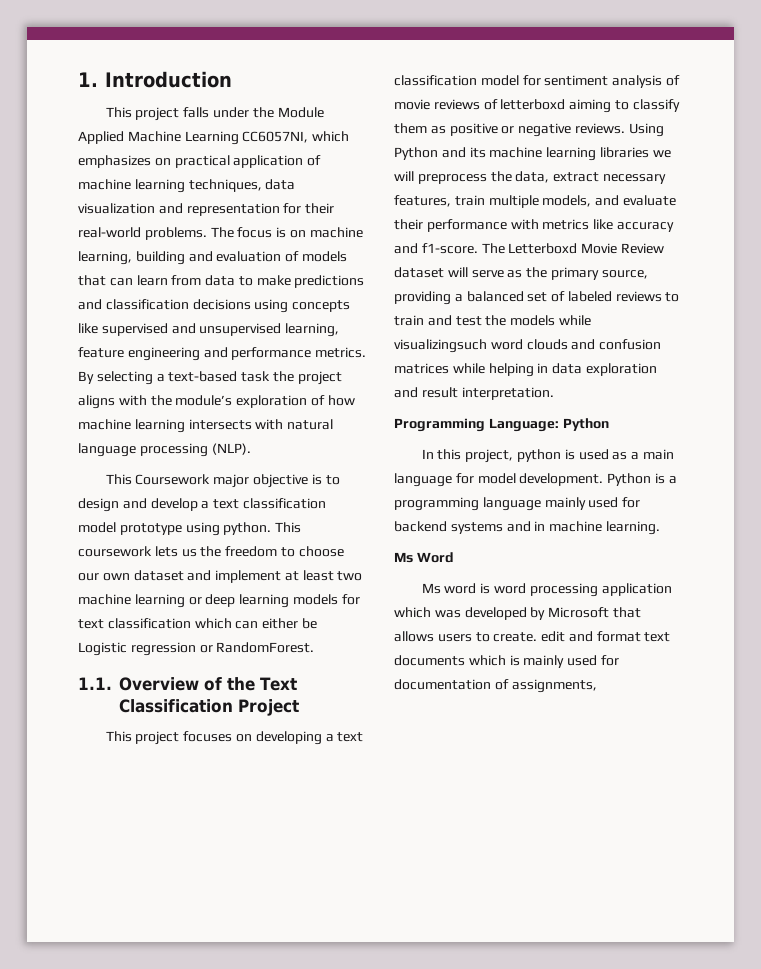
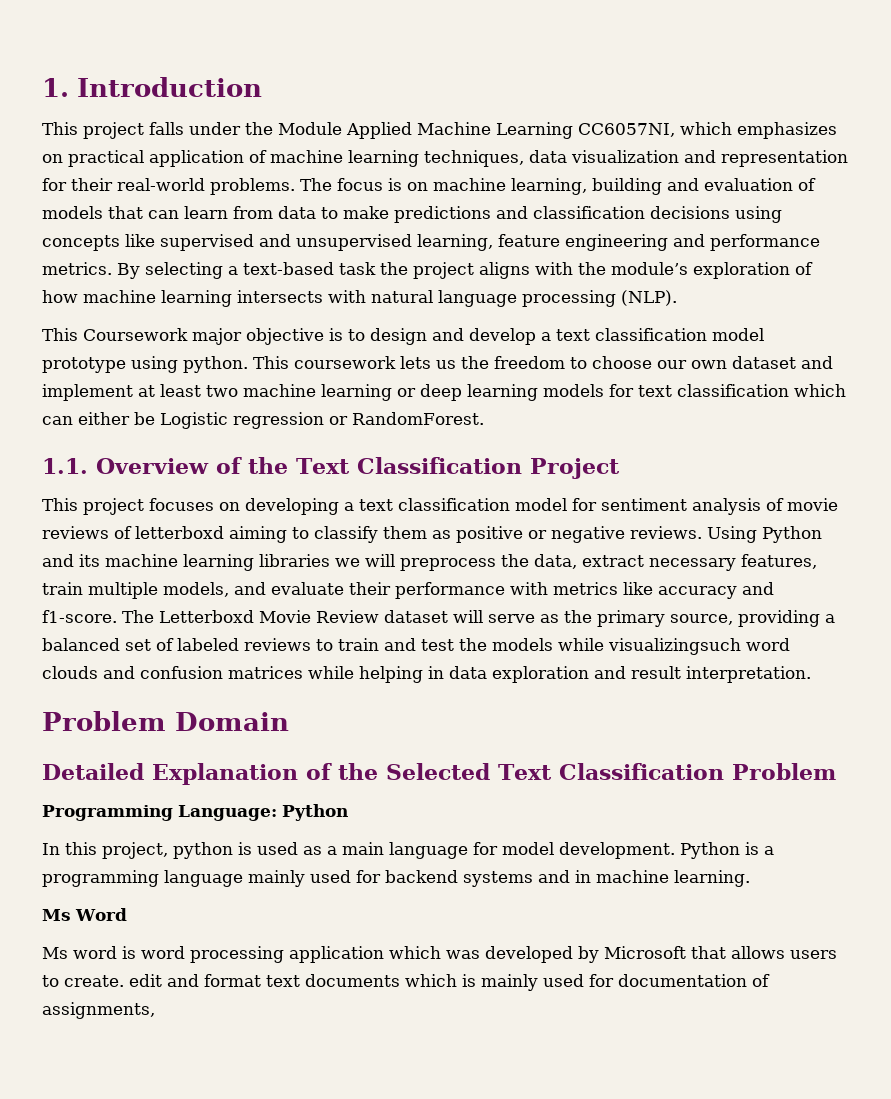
+ Problem Domain
+ Detailed Explanation of the Selected Text Classification Problem

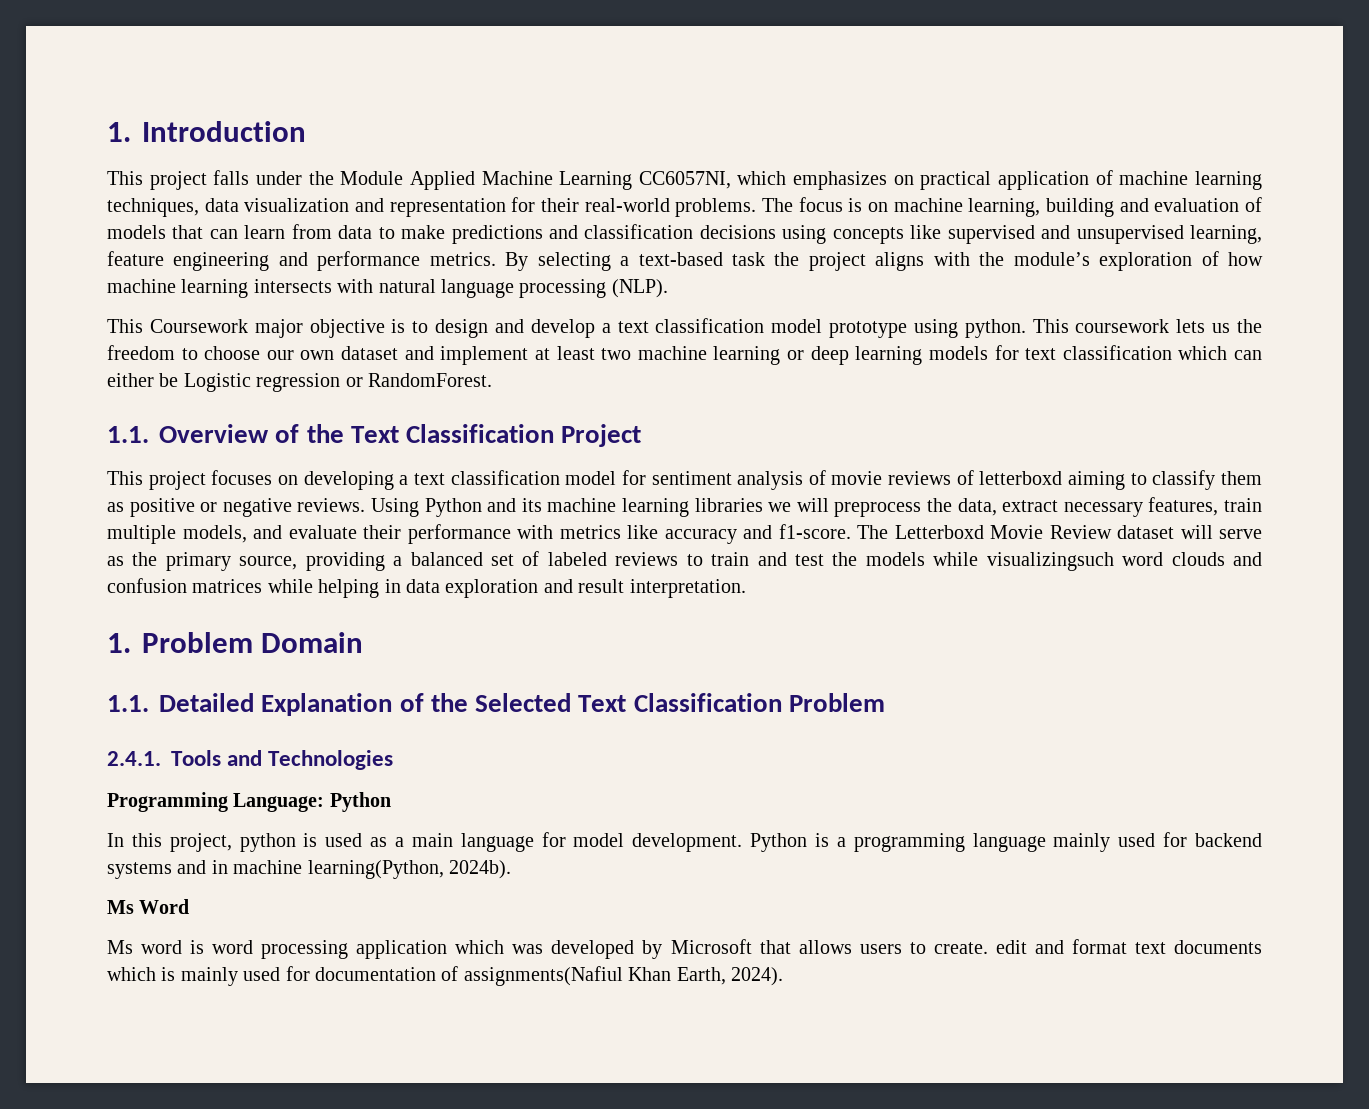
- Problem Domain
+ 1. Problem Domain
- Detailed Explanation of the Selected Text Classification Problem
+ 1.1. Detailed Explanation of the Selected Text Classification Problem
+ 2.4.1. Tools and Technologies
- Python is a programming language mainly used for backend systems and in machine learning.
+ Python is a programming language mainly used for backend systems and in machine learning(Python, 2024b).
- Ms word is word processing application which was developed by Microsoft that allows users to create. edit and format text documents which is mainly used for documentation of assignments,
+ Ms word is word processing application which was developed by Microsoft that allows users to create. edit and format text documents which is mainly used for documentation of assignments(Nafiul Khan Earth, 2024).

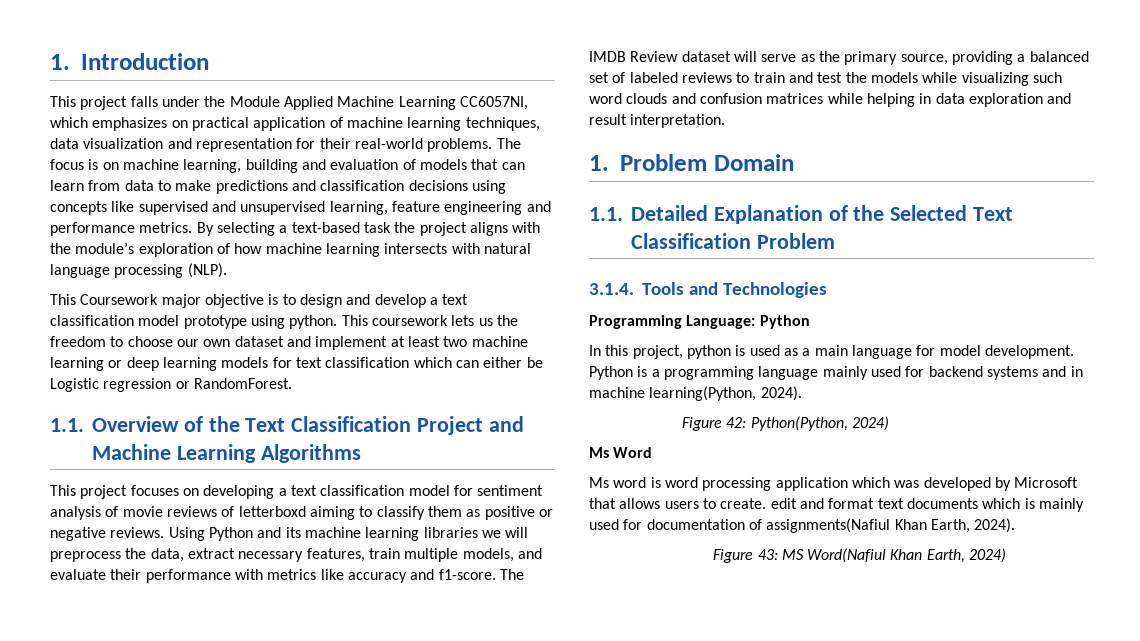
- 1.1. Overview of the Text Classification Project
+ 1.1. Overview of the Text Classification Project and Machine Learning Algorithms
- The Letterboxd Movie Review dataset will serve as the primary source, providing a balanced set of labeled reviews to train and test the models while visualizingsuch word clouds and confusion matrices while helping in data exploration and result interpretation.
+ The IMDB Review dataset will serve as the primary source, providing a balanced set of labeled reviews to train and test the models while visualizing such word clouds and confusion matrices while helping in data exploration and result interpretation.
- 2.4.1. Tools and Technologies
+ 3.1.4. Tools and Technologies
- Python is a programming language mainly used for backend systems and in machine learning(Python, 2024b).
+ Python is a programming language mainly used for backend systems and in machine learning(Python, 2024).
+ Figure 42: Python(Python, 2024)
+ Figure 43: MS Word(Nafiul Khan Earth, 2024)

